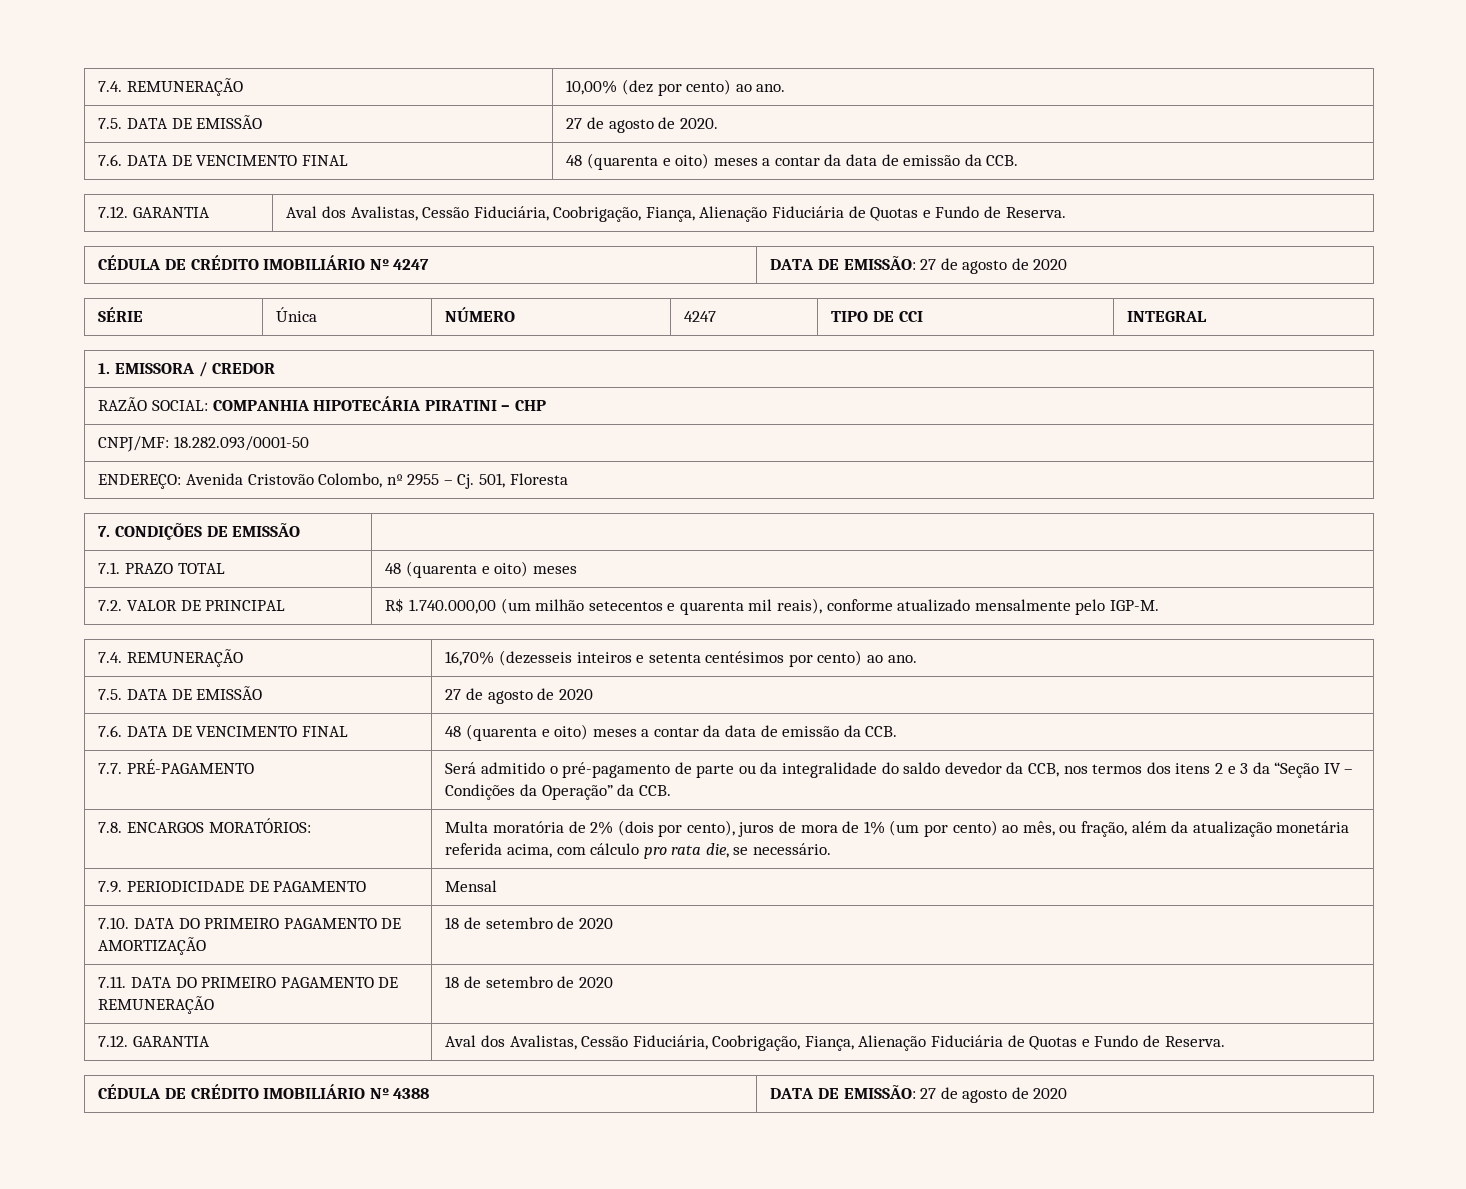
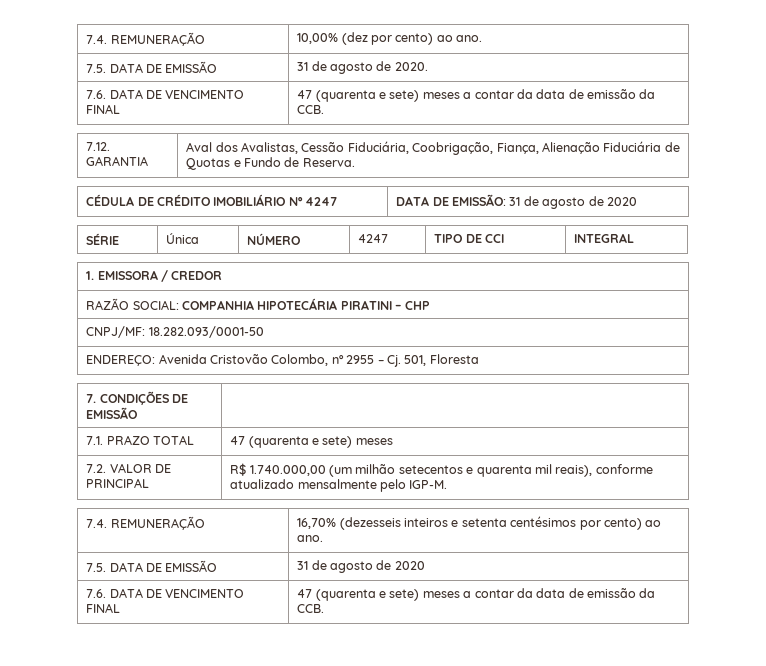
- 7.5. DATA DE EMISSÃO | 27 de agosto de 2020.
- 7.6. DATA DE VENCIMENTO FINAL | 48 (quarenta e oito) meses a contar da data de emissão da CCB.
+ 7.5. DATA DE EMISSÃO | 31 de agosto de 2020.
+ 7.6. DATA DE VENCIMENTO FINAL | 47 (quarenta e sete) meses a contar da data de emissão da CCB.
- CÉDULA DE CRÉDITO IMOBILIÁRIO Nº 4247 | DATA DE EMISSÃO: 27 de agosto de 2020
+ CÉDULA DE CRÉDITO IMOBILIÁRIO Nº 4247 | DATA DE EMISSÃO: 31 de agosto de 2020
- 7.1. PRAZO TOTAL | 48 (quarenta e oito) meses
+ 7.1. PRAZO TOTAL | 47 (quarenta e sete) meses
- 7.5. DATA DE EMISSÃO | 27 de agosto de 2020
- 7.6. DATA DE VENCIMENTO FINAL | 48 (quarenta e oito) meses a contar da data de emissão da CCB.
- 7.7. PRÉ-PAGAMENTO | Será admitido o pré-pagamento de parte ou da integralidade do saldo devedor da CCB, nos termos dos itens 2 e 3 da “Seção IV – Condições da Operação” da CCB.
- 7.8. ENCARGOS MORATÓRIOS: | Multa moratória de 2% (dois por cento), juros de mora de 1% (um por cento) ao mês, ou fração, além da atualização monetária referida acima, com cálculo pro rata die, se necessário.
- 7.9. PERIODICIDADE DE PAGAMENTO | Mensal
- 7.10. DATA DO PRIMEIRO PAGAMENTO DE AMORTIZAÇÃO | 18 de setembro de 2020
- 7.11. DATA DO PRIMEIRO PAGAMENTO DE REMUNERAÇÃO | 18 de setembro de 2020
- 7.12. GARANTIA | Aval dos Avalistas, Cessão Fiduciária, Coobrigação, Fiança, Alienação Fiduciária de Quotas e Fundo de Reserva.
- CÉDULA DE CRÉDITO IMOBILIÁRIO Nº 4388 | DATA DE EMISSÃO: 27 de agosto de 2020
+ 7.5. DATA DE EMISSÃO | 31 de agosto de 2020
+ 7.6. DATA DE VENCIMENTO FINAL | 47 (quarenta e sete) meses a contar da data de emissão da CCB.

